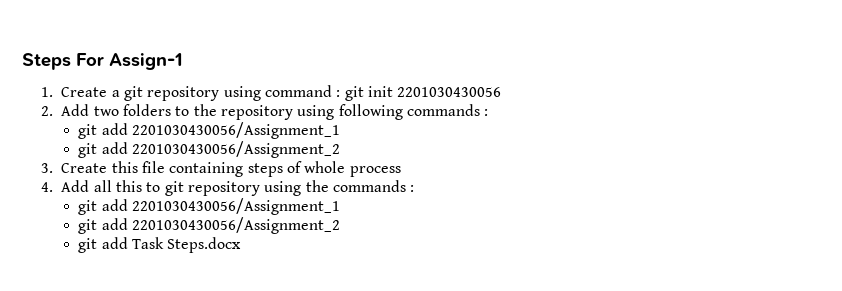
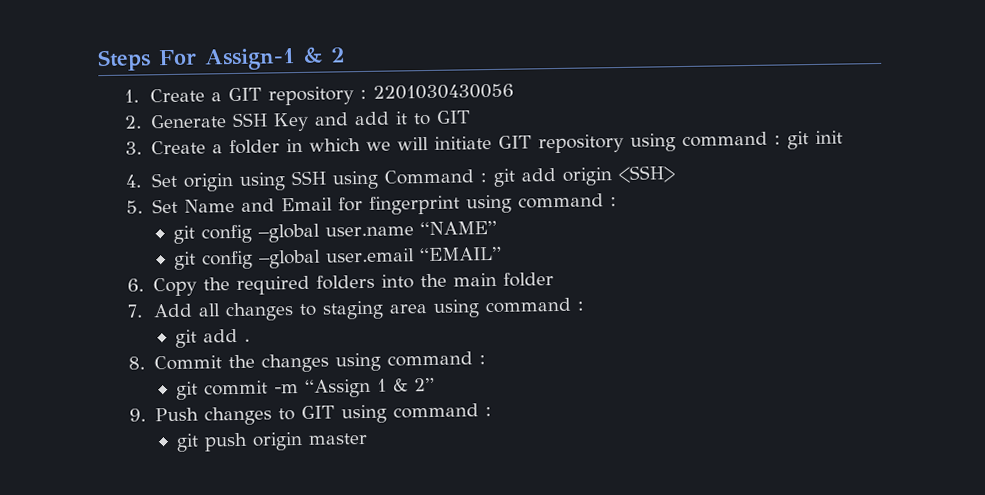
- Steps For Assign-1
+ Steps For Assign-1 & 2
- 1. Create a git repository using command : git init 2201030430056
- 2. Add two folders to the repository using following commands :
- git add 2201030430056/Assignment_1
- git add 2201030430056/Assignment_2
- 3. Create this file containing steps of whole process
- 4. Add all this to git repository using the commands :
- git add 2201030430056/Assignment_1
- git add 2201030430056/Assignment_2
- git add Task Steps.docx
+ 1. Create a GIT repository : 2201030430056
+ 2. Generate SSH Key and add it to GIT
+ 3. Create a folder in which we will initiate GIT repository using command : git init
+ 4. Set origin using SSH using Command : git add origin <SSH>
+ 5. Set Name and Email for fingerprint using command :
+ git config –global user.name “NAME”
+ git config –global user.email “EMAIL”
+ 6. Copy the required folders into the main folder
+ 7. Add all changes to staging area using command :
+ git add .
+ 8. Commit the changes using command :
+ git commit -m “Assign 1 & 2”
+ 9. Push changes to GIT using command :
+ git push origin master

